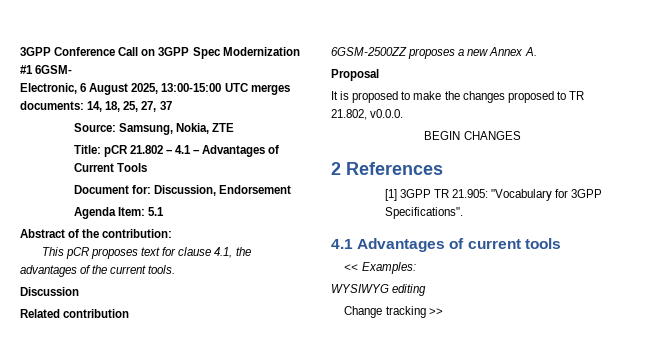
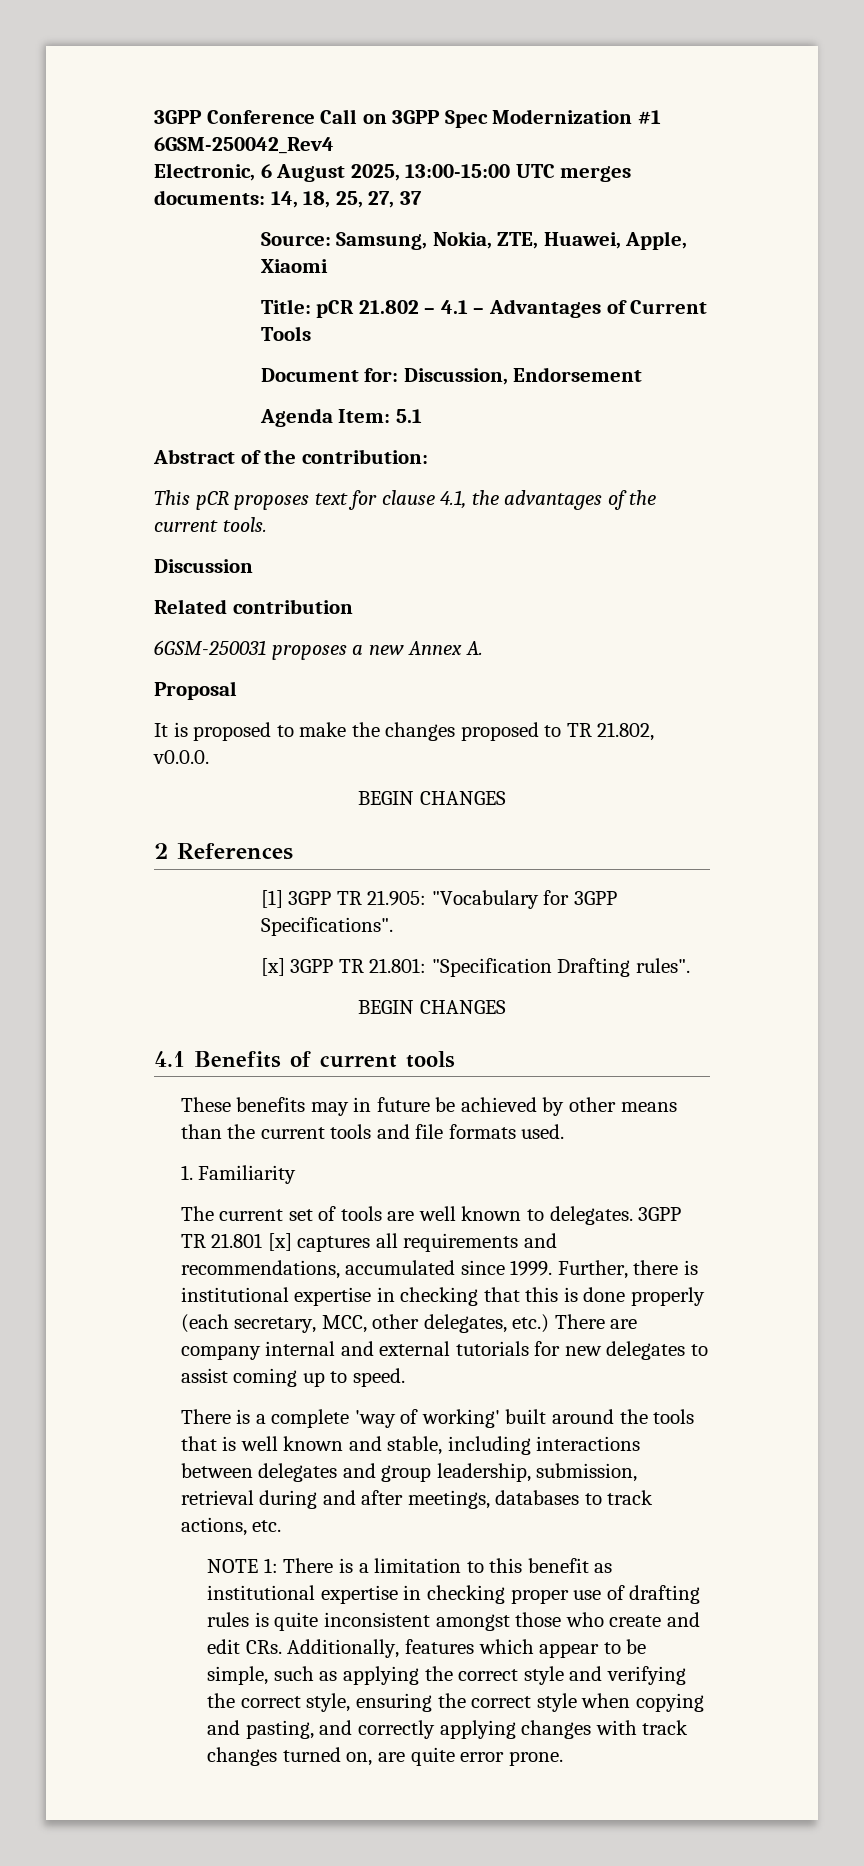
- 3GPP Conference Call on 3GPP Spec Modernization #1 6GSM-
+ 3GPP Conference Call on 3GPP Spec Modernization #1 6GSM-250042_Rev4
- Source: Samsung, Nokia, ZTE
+ Source: Samsung, Nokia, ZTE, Huawei, Apple, Xiaomi
- 6GSM-2500ZZ proposes a new Annex A.
+ 6GSM-250031 proposes a new Annex A.
- 4.1 Advantages of current tools
+ [x] 3GPP TR 21.801: "Specification Drafting rules".
+ BEGIN CHANGES
+ 4.1 Benefits of current tools
- << Examples:
- WYSIWYG editing
- Change tracking >>
+ These benefits may in future be achieved by other means than the current tools and file formats used.
+ 1. Familiarity
+ The current set of tools are well known to delegates. 3GPP TR 21.801 [x] captures all requirements and recommendations, accumulated since 1999. Further, there is institutional expertise in checking that this is done properly (each secretary, MCC, other delegates, etc.) There are company internal and external tutorials for new delegates to assist coming up to speed.
+ There is a complete 'way of working' built around the tools that is well known and stable, including interactions between delegates and group leadership, submission, retrieval during and after meetings, databases to track actions, etc.
+ NOTE 1: There is a limitation to this benefit as institutional expertise in checking proper use of drafting rules is quite inconsistent amongst those who create and edit CRs. Additionally, features which appear to be simple, such as applying the correct style and verifying the correct style, ensuring the correct style when copying and pasting, and correctly applying changes with track changes turned on, are quite error prone.

